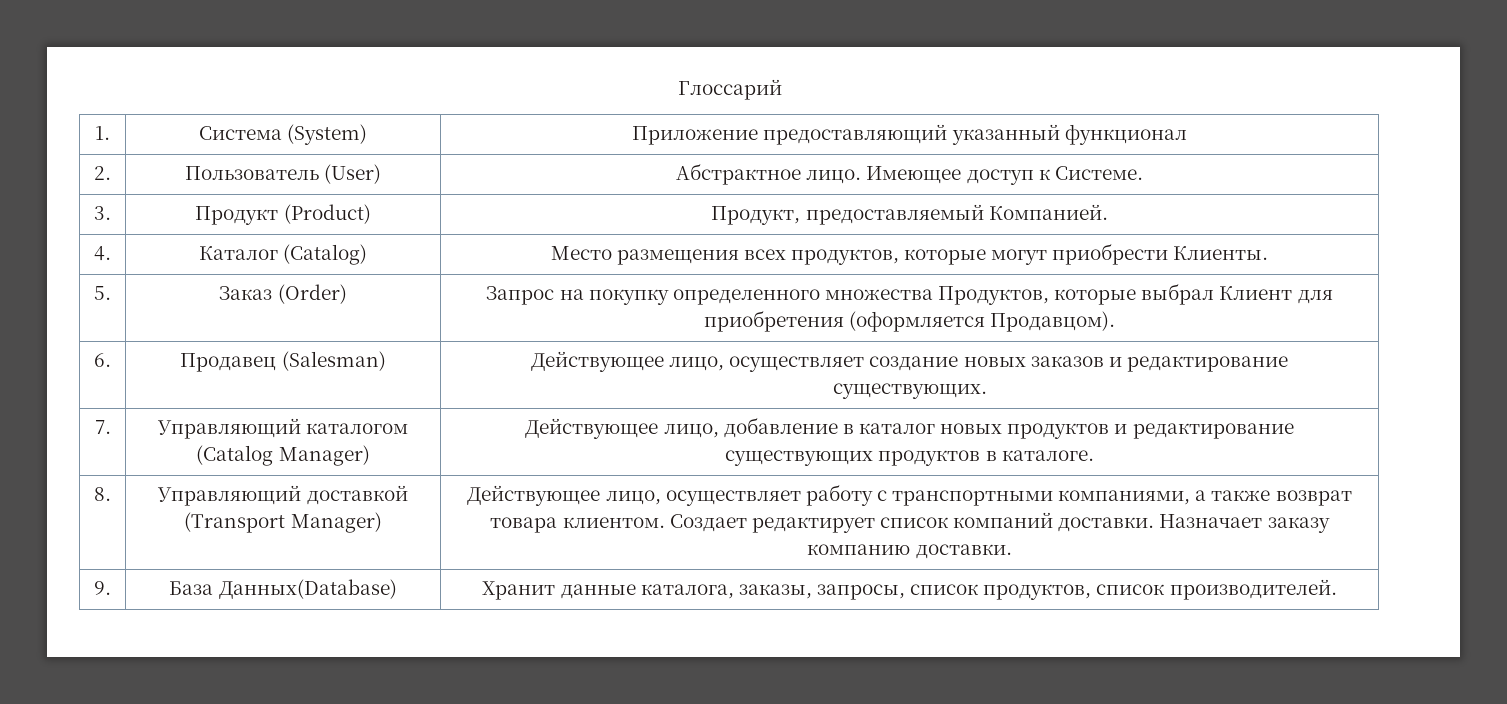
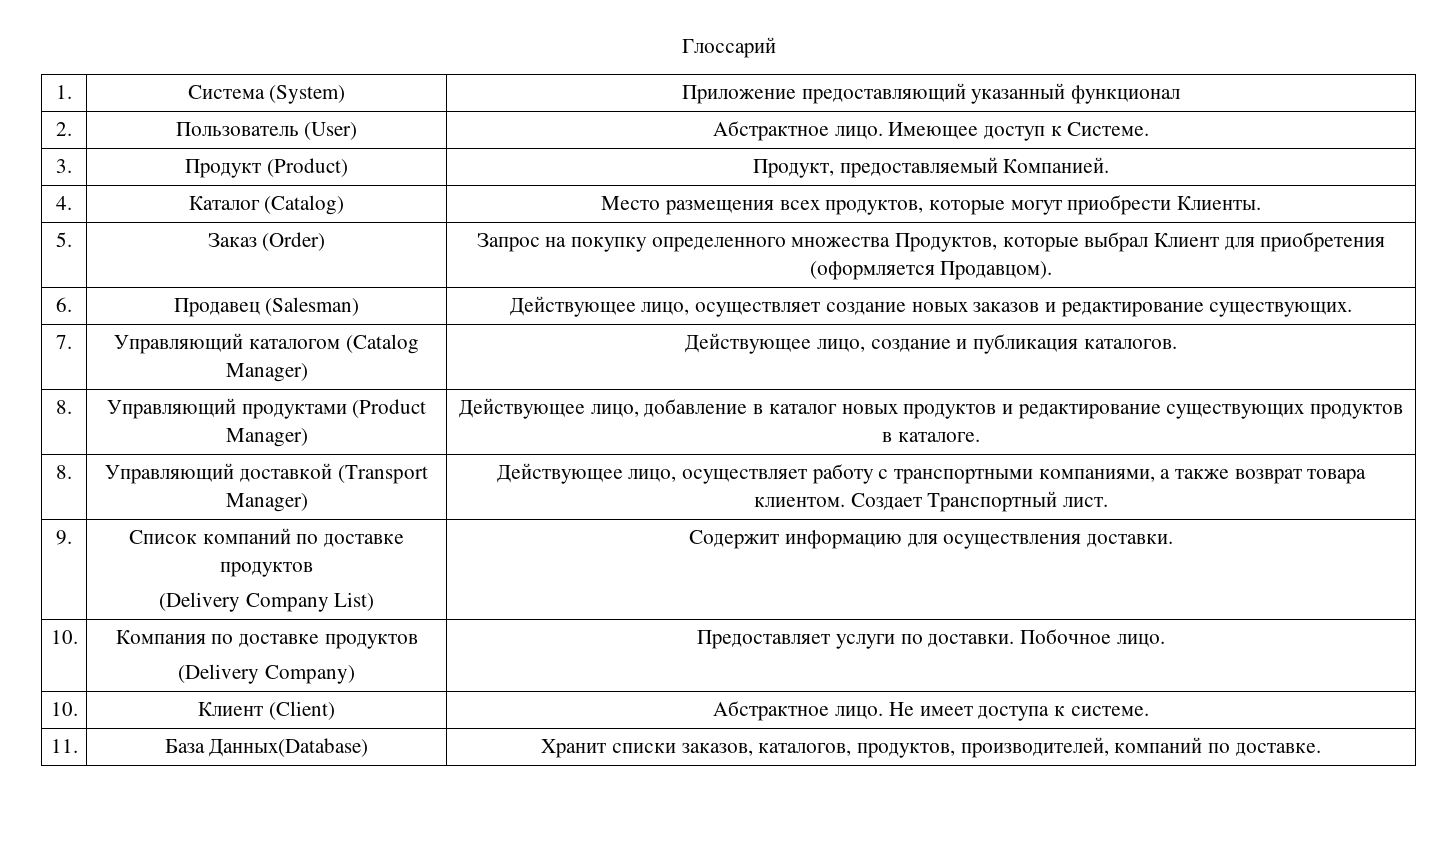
- 7. | Управляющий каталогом (Catalog Manager) | Действующее лицо, добавление в каталог новых продуктов и редактирование существующих продуктов в каталоге.
+ 7. | Управляющий каталогом (Catalog Manager) | Действующее лицо, создание и публикация каталогов.
+ 8. | Управляющий продуктами (Product Manager) | Действующее лицо, добавление в каталог новых продуктов и редактирование существующих продуктов в каталоге.
- 8. | Управляющий доставкой (Transport Manager) | Действующее лицо, осуществляет работу с транспортными компаниями, а также возврат товара клиентом. Создает редактирует список компаний доставки. Назначает заказу компанию доставки.
- 9. | База Данных(Database) | Хранит данные каталога, заказы, запросы, список продуктов, список производителей.
+ 8. | Управляющий доставкой (Transport Manager) | Действующее лицо, осуществляет работу с транспортными компаниями, а также возврат товара клиентом. Создает Транспортный лист.
+ 9. | Список компаний по доставке продуктов
+ (Delivery Company List) | Содержит информацию для осуществления доставки.
+ 10. | Компания по доставке продуктов
+ (Delivery Company) | Предоставляет услуги по доставки. Побочное лицо.
+ 10. | Клиент (Client) | Абстрактное лицо. Не имеет доступа к системе.
+ 11. | База Данных(Database) | Хранит списки заказов, каталогов, продуктов, производителей, компаний по доставке.

